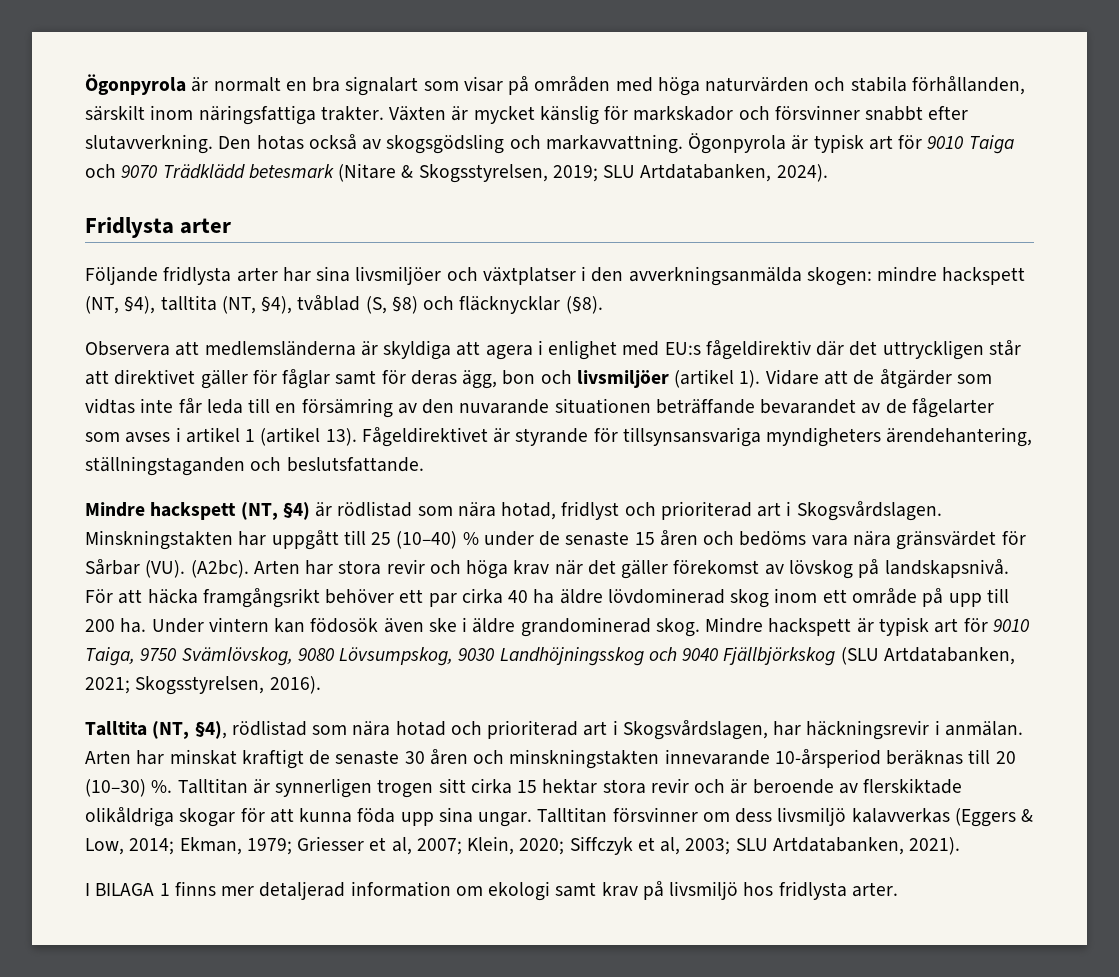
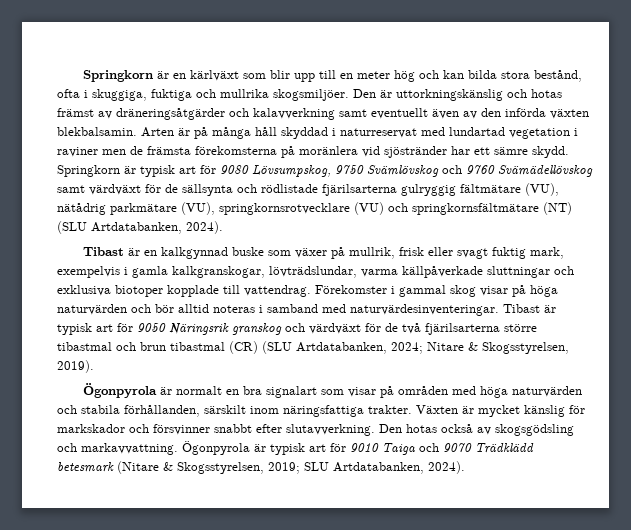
+ Springkorn är en kärlväxt som blir upp till en meter hög och kan bilda stora bestånd, ofta i skuggiga, fuktiga och mullrika skogsmiljöer. Den är uttorkningskänslig och hotas främst av dräneringsåtgärder och kalavverkning samt eventuellt även av den införda växten blekbalsamin. Arten är på många håll skyddad i naturreservat med lundartad vegetation i raviner men de främsta förekomsterna på moränlera vid sjöstränder har ett sämre skydd. Springkorn är typisk art för 9080 Lövsumpskog, 9750 Svämlövskog och 9760 Svämädellövskog samt värdväxt för de sällsynta och rödlistade fjärilsarterna gulryggig fältmätare (VU), nätådrig parkmätare (VU), springkornsrotvecklare (VU) och springkornsfältmätare (NT) (SLU Artdatabanken, 2024).
+ Tibast är en kalkgynnad buske som växer på mullrik, frisk eller svagt fuktig mark, exempelvis i gamla kalkgranskogar, lövträdslundar, varma källpåverkade sluttningar och exklusiva biotoper kopplade till vattendrag. Förekomster i gammal skog visar på höga naturvärden och bör alltid noteras i samband med naturvärdesinventeringar. Tibast är typisk art för 9050 Näringsrik granskog och värdväxt för de två fjärilsarterna större tibastmal och brun tibastmal (CR) (SLU Artdatabanken, 2024; Nitare & Skogsstyrelsen, 2019).
- Fridlysta arter
- Följande fridlysta arter har sina livsmiljöer och växtplatser i den avverkningsanmälda skogen: mindre hackspett (NT, §4), talltita (NT, §4), tvåblad (S, §8) och fläcknycklar (§8).
- Observera att medlemsländerna är skyldiga att agera i enlighet med EU:s fågeldirektiv där det uttryckligen står att direktivet gäller för fåglar samt för deras ägg, bon och livsmiljöer (artikel 1). Vidare att de åtgärder som vidtas inte får leda till en försämring av den nuvarande situationen beträffande bevarandet av de fågelarter som avses i artikel 1 (artikel 13). Fågeldirektivet är styrande för tillsynsansvariga myndigheters ärendehantering, ställningstaganden och beslutsfattande.
- Mindre hackspett (NT, §4) är rödlistad som nära hotad, fridlyst och prioriterad art i Skogsvårdslagen. Minskningstakten har uppgått till 25 (10–40) % under de senaste 15 åren och bedöms vara nära gränsvärdet för Sårbar (VU). (A2bc). Arten har stora revir och höga krav när det gäller förekomst av lövskog på landskapsnivå. För att häcka framgångsrikt behöver ett par cirka 40 ha äldre lövdominerad skog inom ett område på upp till 200 ha. Under vintern kan födosök även ske i äldre grandominerad skog. Mindre hackspett är typisk art för 9010 Taiga, 9750 Svämlövskog, 9080 Lövsumpskog, 9030 Landhöjningsskog och 9040 Fjällbjörkskog (SLU Artdatabanken, 2021; Skogsstyrelsen, 2016).
- Talltita (NT, §4), rödlistad som nära hotad och prioriterad art i Skogsvårdslagen, har häckningsrevir i anmälan. Arten har minskat kraftigt de senaste 30 åren och minskningstakten innevarande 10-årsperiod beräknas till 20 (10–30) %. Talltitan är synnerligen trogen sitt cirka 15 hektar stora revir och är beroende av flerskiktade olikåldriga skogar för att kunna föda upp sina ungar. Talltitan försvinner om dess livsmiljö kalavverkas (Eggers & Low, 2014; Ekman, 1979; Griesser et al, 2007; Klein, 2020; Siffczyk et al, 2003; SLU Artdatabanken, 2021).
- I BILAGA 1 finns mer detaljerad information om ekologi samt krav på livsmiljö hos fridlysta arter.

